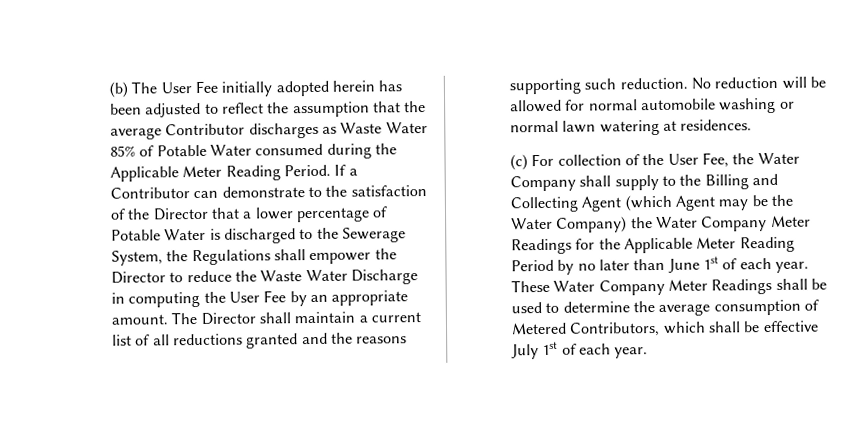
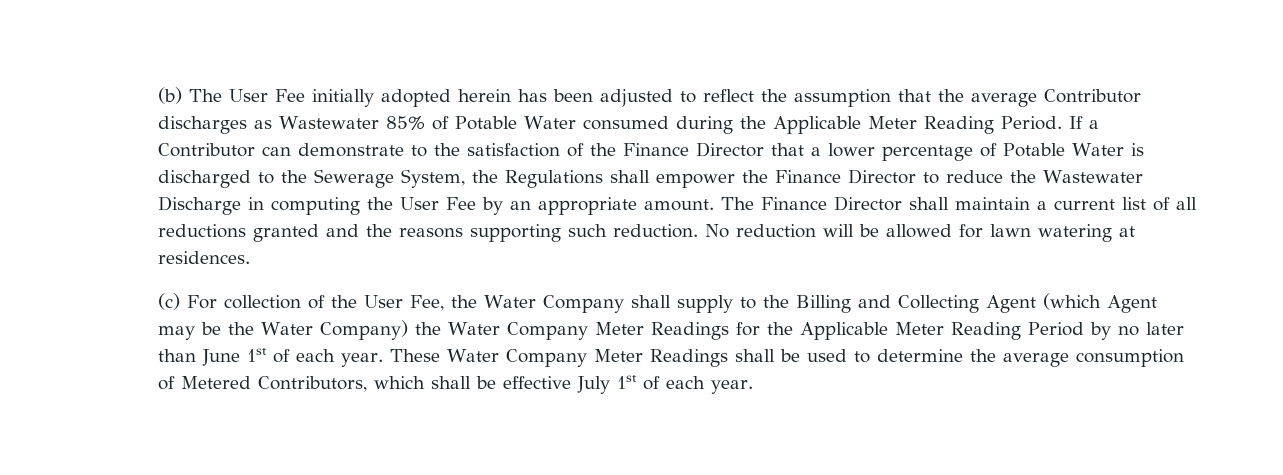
- (b) The User Fee initially adopted herein has been adjusted to reflect the assumption that the average Contributor discharges as Waste Water 85% of Potable Water consumed during the Applicable Meter Reading Period.
+ (b) The User Fee initially adopted herein has been adjusted to reflect the assumption that the average Contributor discharges as Wastewater 85% of Potable Water consumed during the Applicable Meter Reading Period.
- If a Contributor can demonstrate to the satisfaction of the Director that a lower percentage of Potable Water is discharged to the Sewerage System, the Regulations shall empower the Director to reduce the Waste Water Discharge in computing the User Fee by an appropriate amount.
+ If a Contributor can demonstrate to the satisfaction of the Finance Director that a lower percentage of Potable Water is discharged to the Sewerage System, the Regulations shall empower the Finance Director to reduce the Wastewater Discharge in computing the User Fee by an appropriate amount.
- The Director shall maintain a current list of all reductions granted and the reasons supporting such reduction.
+ The Finance Director shall maintain a current list of all reductions granted and the reasons supporting such reduction.
- No reduction will be allowed for normal automobile washing or normal lawn watering at residences.
+ No reduction will be allowed for lawn watering at residences.

